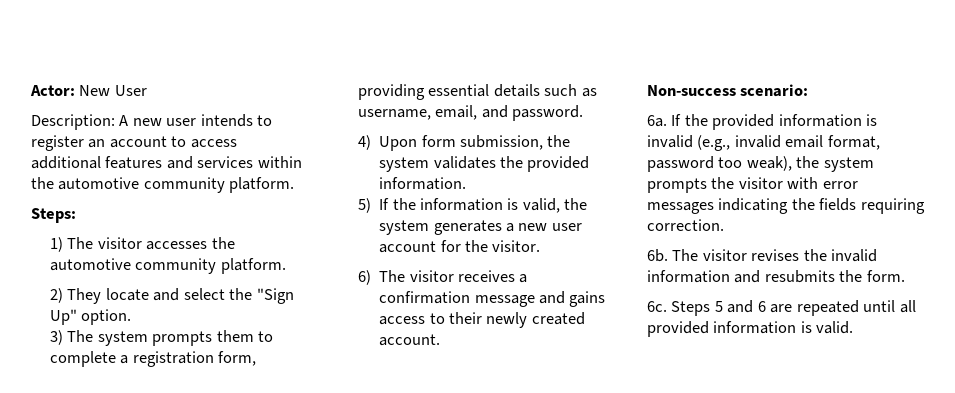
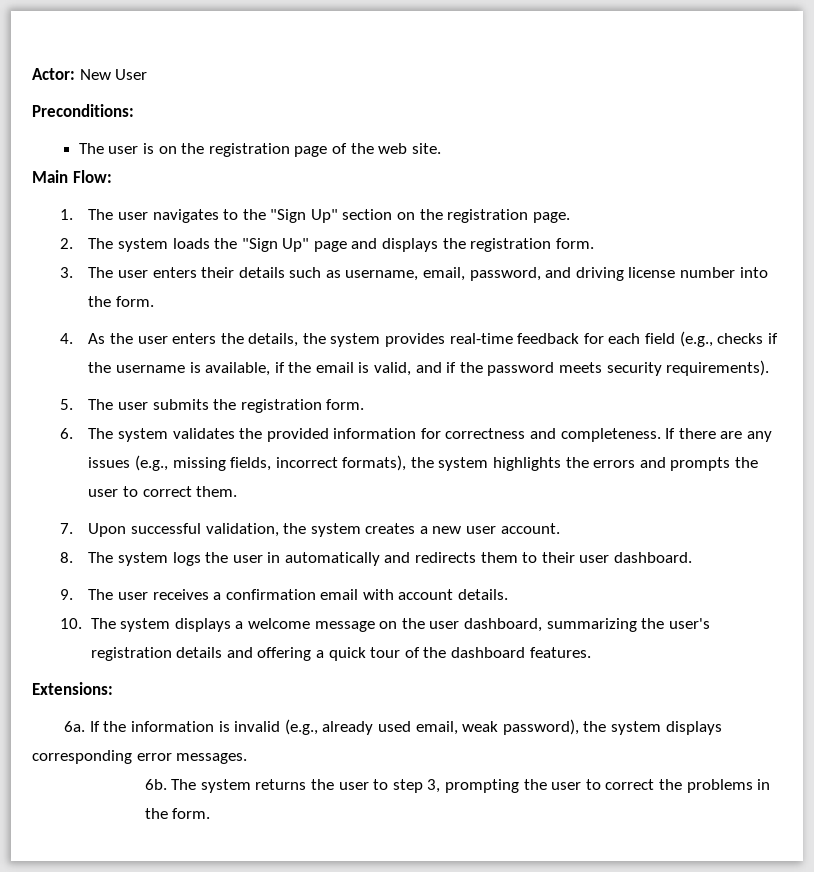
- Description: A new user intends to register an account to access additional features and services within the automotive community platform.
- Steps:
- 1) The visitor accesses the automotive community platform.
- 2) They locate and select the "Sign Up" option.
- 3) The system prompts them to complete a registration form, providing essential details such as username, email, and password.
- 4) Upon form submission, the system validates the provided information.
- 5) If the information is valid, the system generates a new user account for the visitor.
- 6) The visitor receives a confirmation message and gains access to their newly created account.
- Non-success scenario:
- 6a. If the provided information is invalid (e.g., invalid email format, password too weak), the system prompts the visitor with error messages indicating the fields requiring correction.
- 6b. The visitor revises the invalid information and resubmits the form.
- 6c. Steps 5 and 6 are repeated until all provided information is valid.
+ Preconditions:
+ The user is on the registration page of the web site.
+ Main Flow:
+ 1. The user navigates to the "Sign Up" section on the registration page.
+ 2. The system loads the "Sign Up" page and displays the registration form.
+ 3. The user enters their details such as username, email, password, and driving license number into the form.
+ 4. As the user enters the details, the system provides real-time feedback for each field (e.g., checks if the username is available, if the email is valid, and if the password meets security requirements).
+ 5. The user submits the registration form.
+ 6. The system validates the provided information for correctness and completeness. If there are any issues (e.g., missing fields, incorrect formats), the system highlights the errors and prompts the user to correct them.
+ 7. Upon successful validation, the system creates a new user account.
+ 8. The system logs the user in automatically and redirects them to their user dashboard.
+ 9. The user receives a confirmation email with account details.
+ 10. The system displays a welcome message on the user dashboard, summarizing the user's registration details and offering a quick tour of the dashboard features.
+ Extensions:
+ 6a. If the information is invalid (e.g., already used email, weak password), the system displays corresponding error messages.
+ 6b. The system returns the user to step 3, prompting the user to correct the problems in the form.

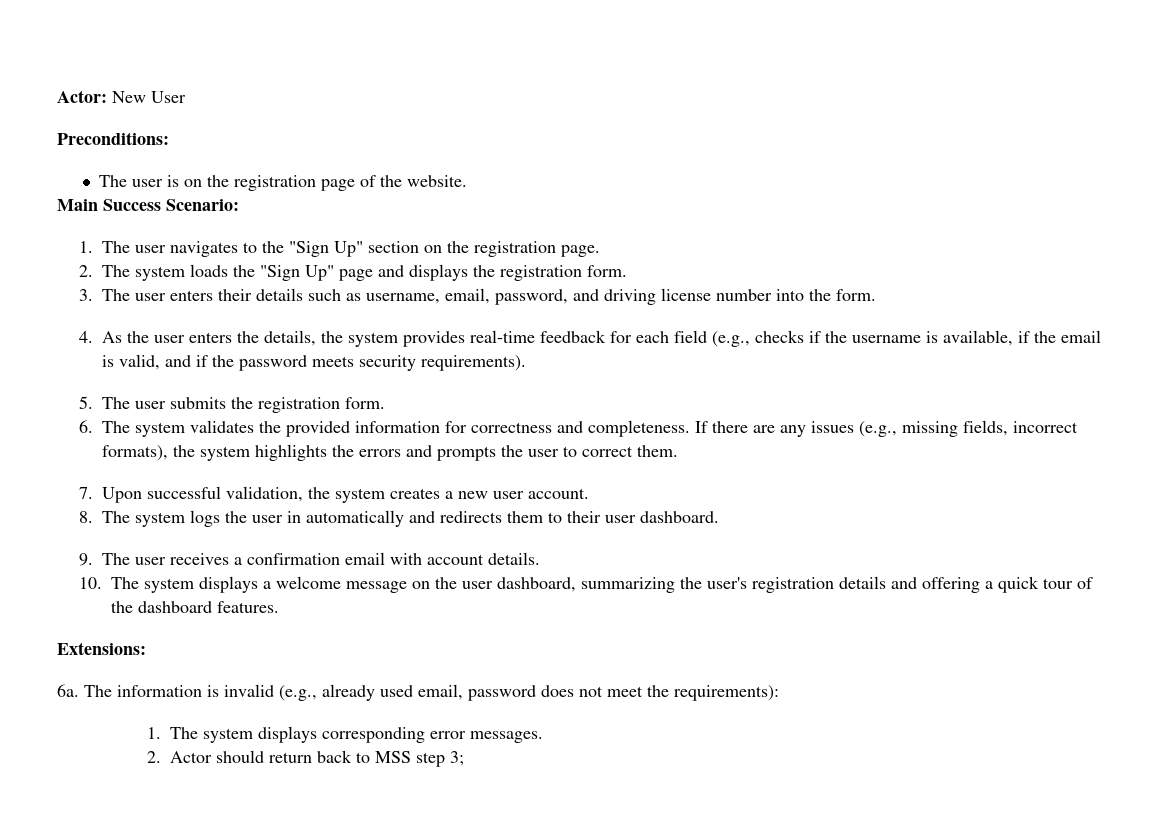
- The user is on the registration page of the web site.
+ The user is on the registration page of the website.
- Main Flow:
+ Main Success Scenario:
- If the information is invalid (e.g., already used email, weak password), the system displays corresponding error messages.
+ The information is invalid (e.g., already used email, password does not meet the requirements):
+ 1. The system displays corresponding error messages.
- 6b. The system returns the user to step 3, prompting the user to correct the problems in the form.
+ 2. Actor should return back to MSS step 3;

